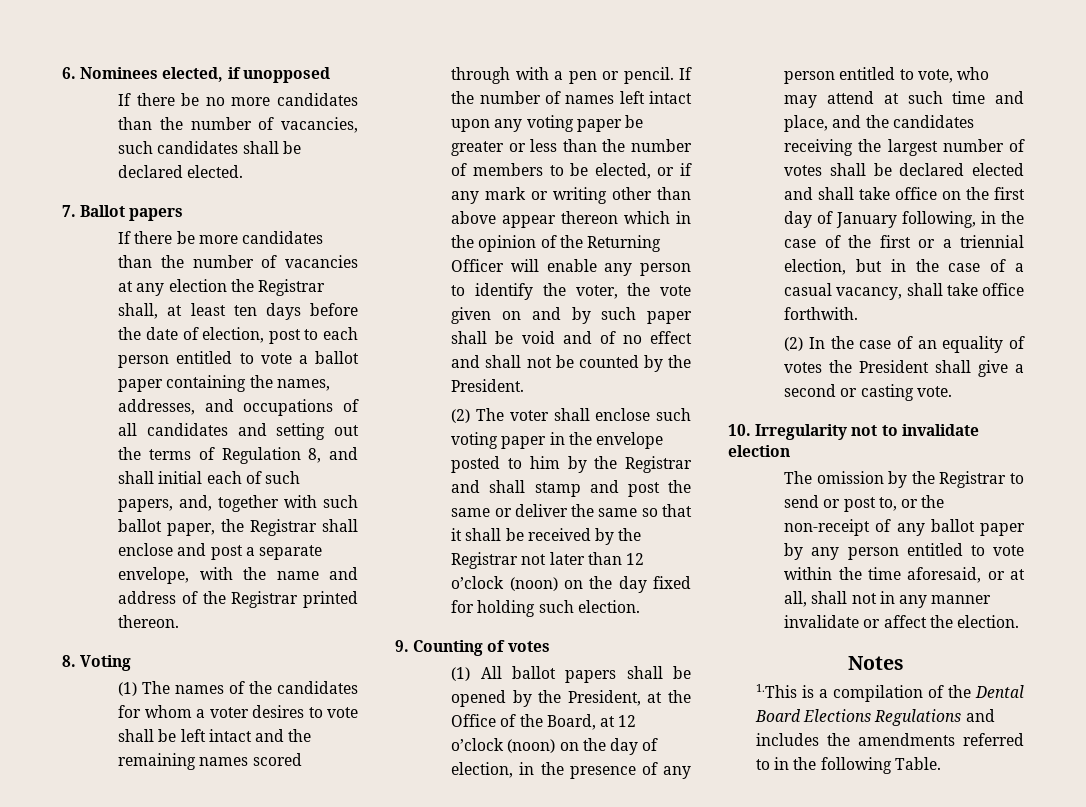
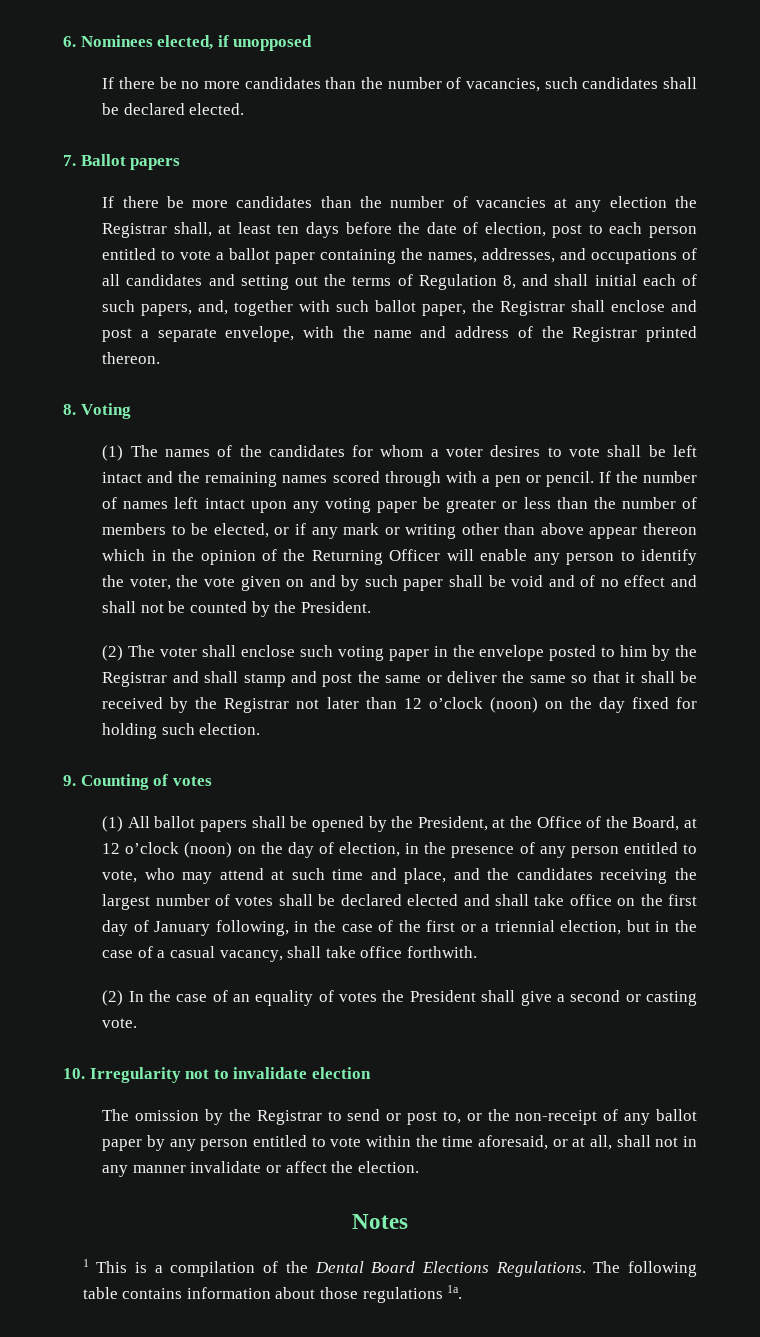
- 1.This is a compilation of the Dental Board Elections Regulations and includes the amendments referred to in the following Table.
+ 1 This is a compilation of the Dental Board Elections Regulations. The following table contains information about those regulations 1a.

